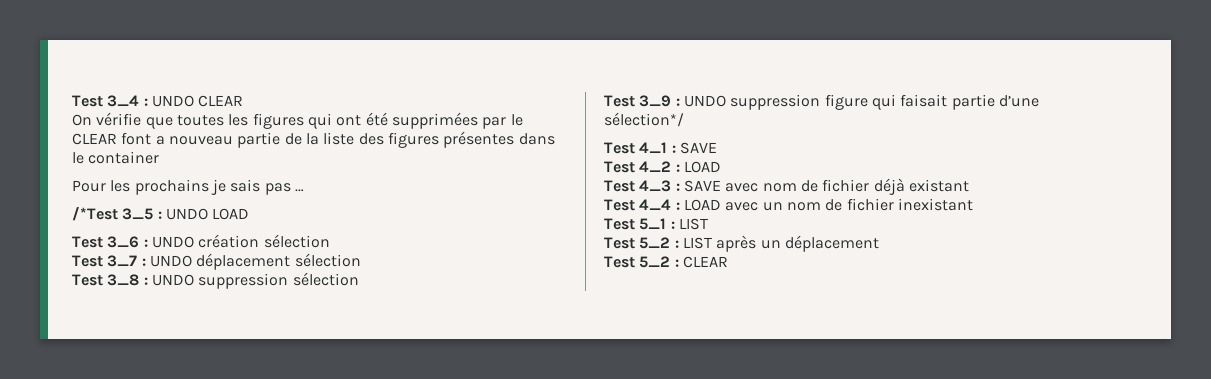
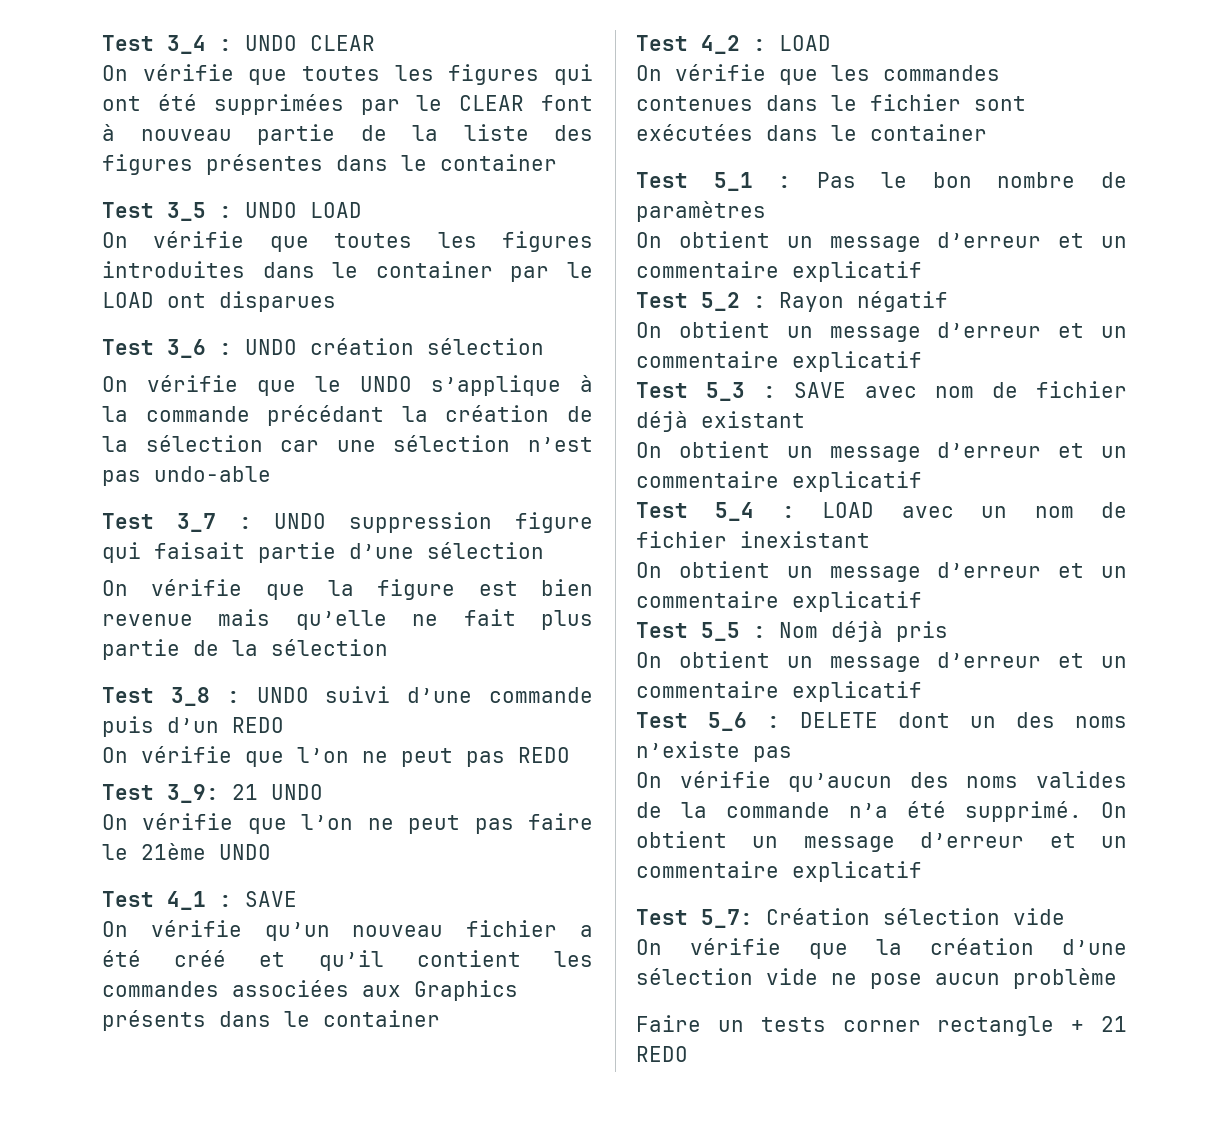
- On vérifie que toutes les figures qui ont été supprimées par le CLEAR font a nouveau partie de la liste des figures présentes dans le container
+ On vérifie que toutes les figures qui ont été supprimées par le CLEAR font à nouveau partie de la liste des figures présentes dans le container
- Pour les prochains je sais pas …
- /*Test 3_5 : UNDO LOAD
+ Test 3_5 : UNDO LOAD
+ On vérifie que toutes les figures introduites dans le container par le LOAD ont disparues
- Test 3_7 : UNDO déplacement sélection
- Test 3_8 : UNDO suppression sélection
- Test 3_9 : UNDO suppression figure qui faisait partie d’une sélection*/
+ On vérifie que le UNDO s’applique à la commande précédant la création de la sélection car une sélection n’est pas undo-able
+ Test 3_7 : UNDO suppression figure qui faisait partie d’une sélection
+ On vérifie que la figure est bien revenue mais qu’elle ne fait plus partie de la sélection
+ Test 3_8 : UNDO suivi d’une commande puis d’un REDO
+ On vérifie que l’on ne peut pas REDO
+ Test 3_9: 21 UNDO
+ On vérifie que l’on ne peut pas faire le 21ème UNDO
  Test 4_1 : SAVE
+ On vérifie qu’un nouveau fichier a été créé et qu’il contient les commandes associées aux Graphics présents dans le container
  Test 4_2 : LOAD
- Test 4_3 : SAVE avec nom de fichier déjà existant
- Test 4_4 : LOAD avec un nom de fichier inexistant
- Test 5_1 : LIST
- Test 5_2 : LIST après un déplacement
- Test 5_2 : CLEAR
+ On vérifie que les commandes contenues dans le fichier sont exécutées dans le container
+ Test 5_1 : Pas le bon nombre de paramètres
+ On obtient un message d’erreur et un commentaire explicatif
+ Test 5_2 : Rayon négatif
+ On obtient un message d’erreur et un commentaire explicatif
+ Test 5_3 : SAVE avec nom de fichier déjà existant
+ On obtient un message d’erreur et un commentaire explicatif
+ Test 5_4 : LOAD avec un nom de fichier inexistant
+ On obtient un message d’erreur et un commentaire explicatif
+ Test 5_5 : Nom déjà pris
+ On obtient un message d’erreur et un commentaire explicatif
+ Test 5_6 : DELETE dont un des noms n’existe pas
+ On vérifie qu’aucun des noms valides de la commande n’a été supprimé. On obtient un message d’erreur et un commentaire explicatif
+ Test 5_7: Création sélection vide
+ On vérifie que la création d’une sélection vide ne pose aucun problème
+ Faire un tests corner rectangle + 21 REDO

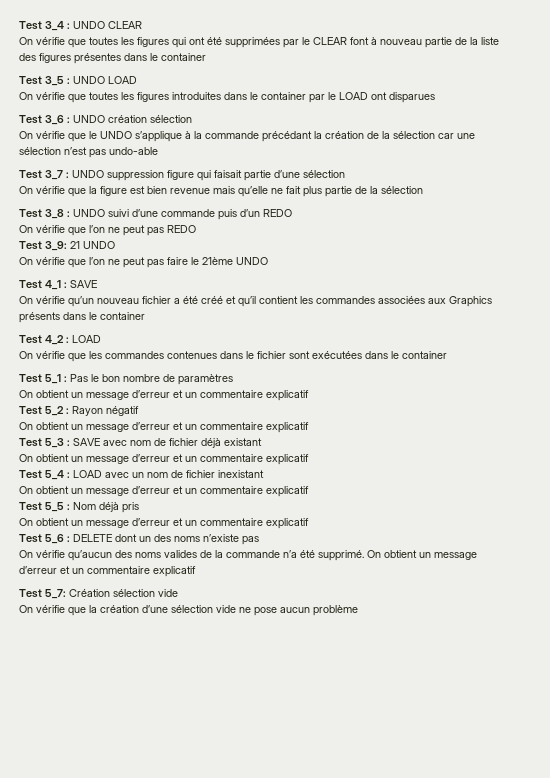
- Faire un tests corner rectangle + 21 REDO

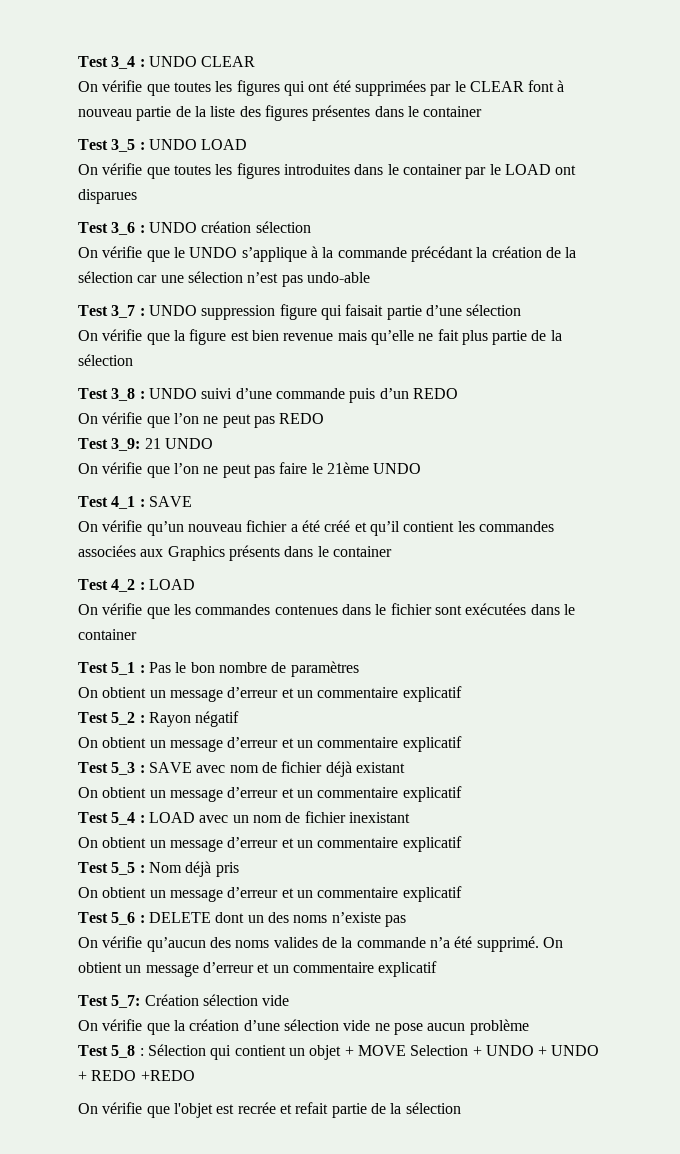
+ Test 5_8 : Sélection qui contient un objet + MOVE Selection + UNDO + UNDO + REDO +REDO
+ On vérifie que l'objet est recrée et refait partie de la sélection

